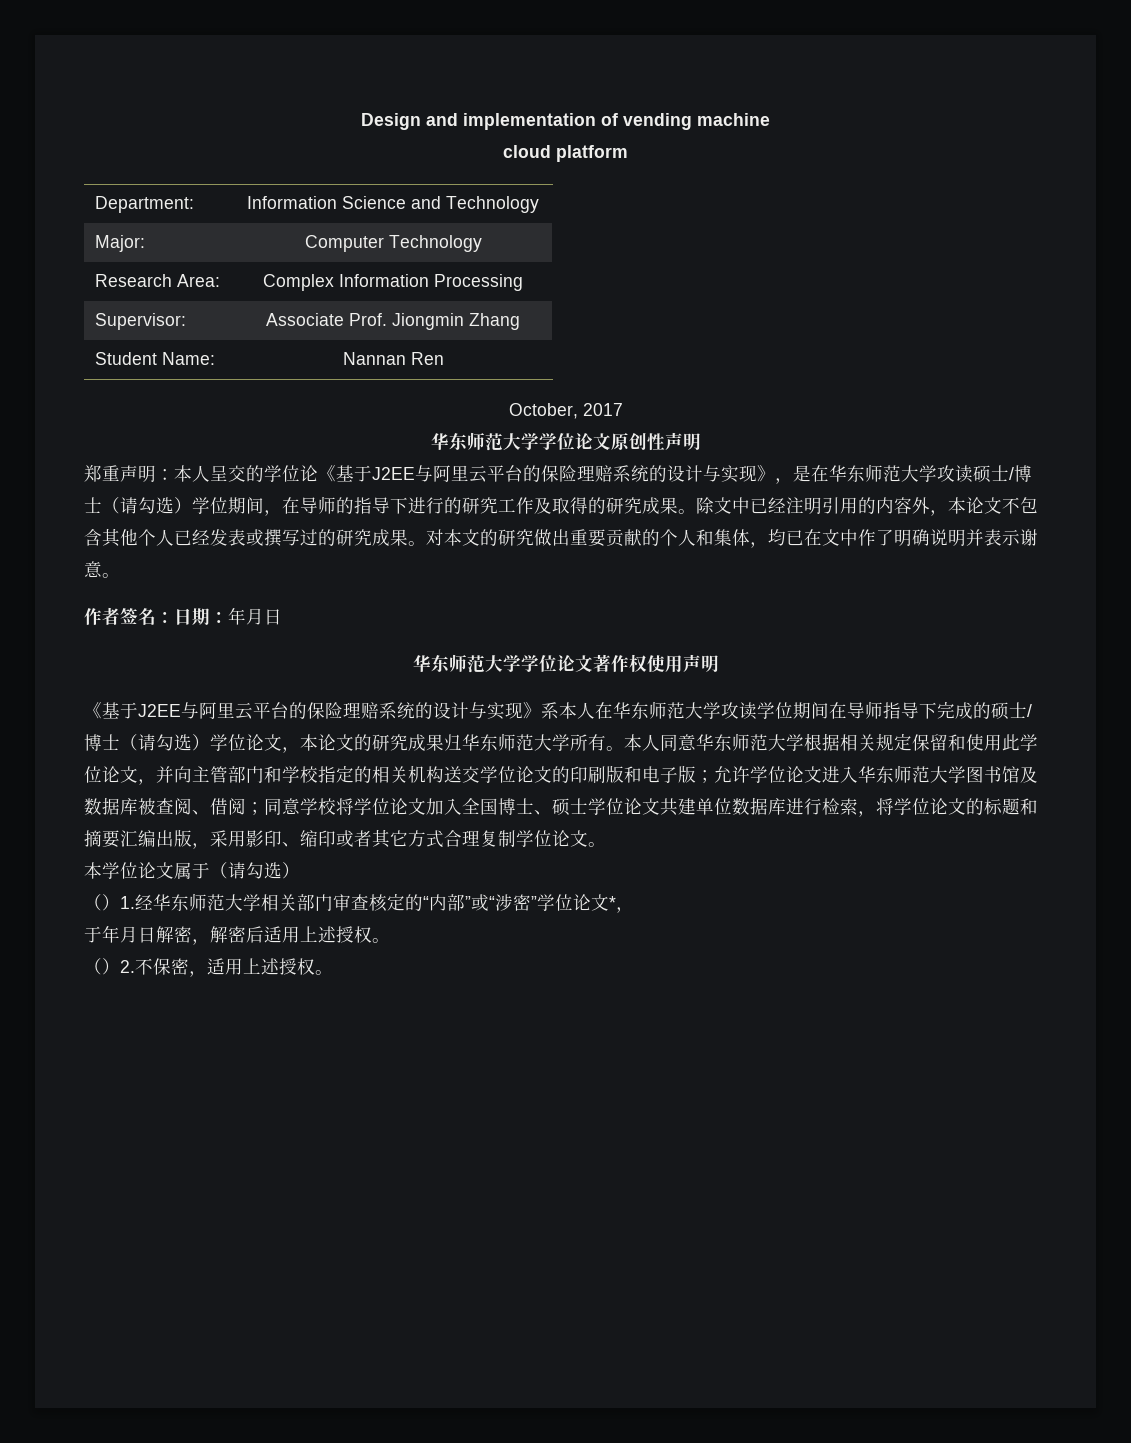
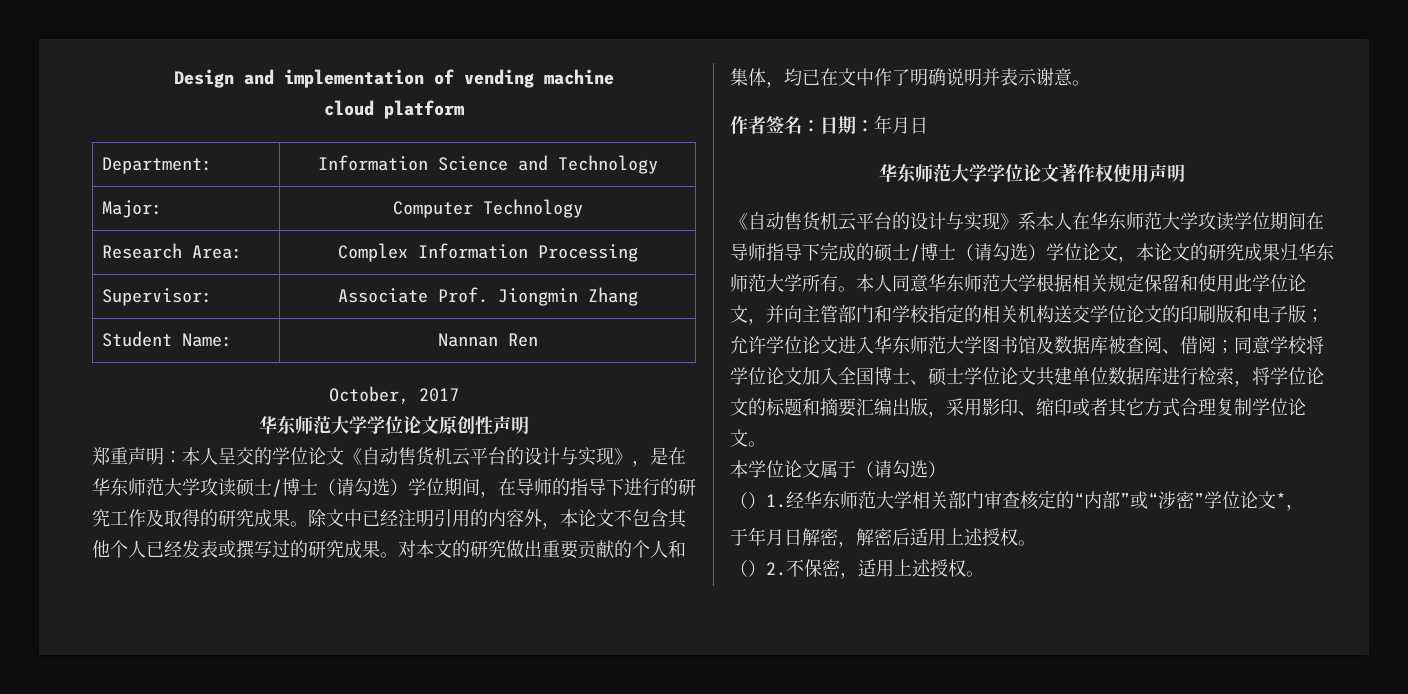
- 郑重声明：本人呈交的学位论《基于J2EE与阿里云平台的保险理赔系统的设计与实现》，是在华东师范大学攻读硕士/博士（请勾选）学位期间，在导师的指导下进行的研究工作及取得的研究成果。
+ 郑重声明：本人呈交的学位论文《自动售货机云平台的设计与实现》，是在华东师范大学攻读硕士/博士（请勾选）学位期间，在导师的指导下进行的研究工作及取得的研究成果。
- 《基于J2EE与阿里云平台的保险理赔系统的设计与实现》系本人在华东师范大学攻读学位期间在导师指导下完成的硕士/博士（请勾选）学位论文，本论文的研究成果归华东师范大学所有。
+ 《自动售货机云平台的设计与实现》系本人在华东师范大学攻读学位期间在导师指导下完成的硕士/博士（请勾选）学位论文，本论文的研究成果归华东师范大学所有。

